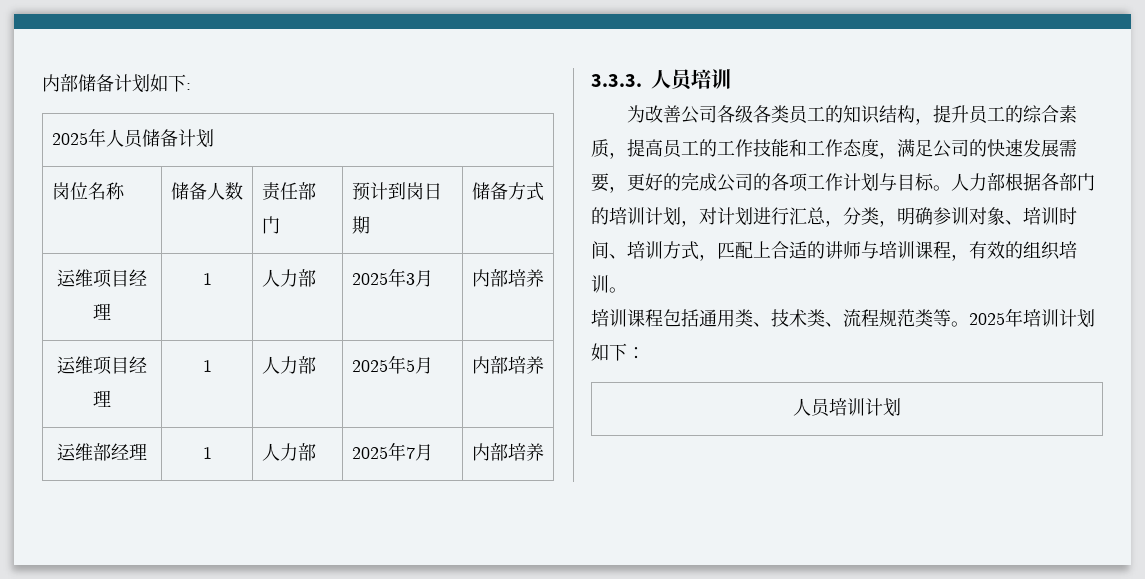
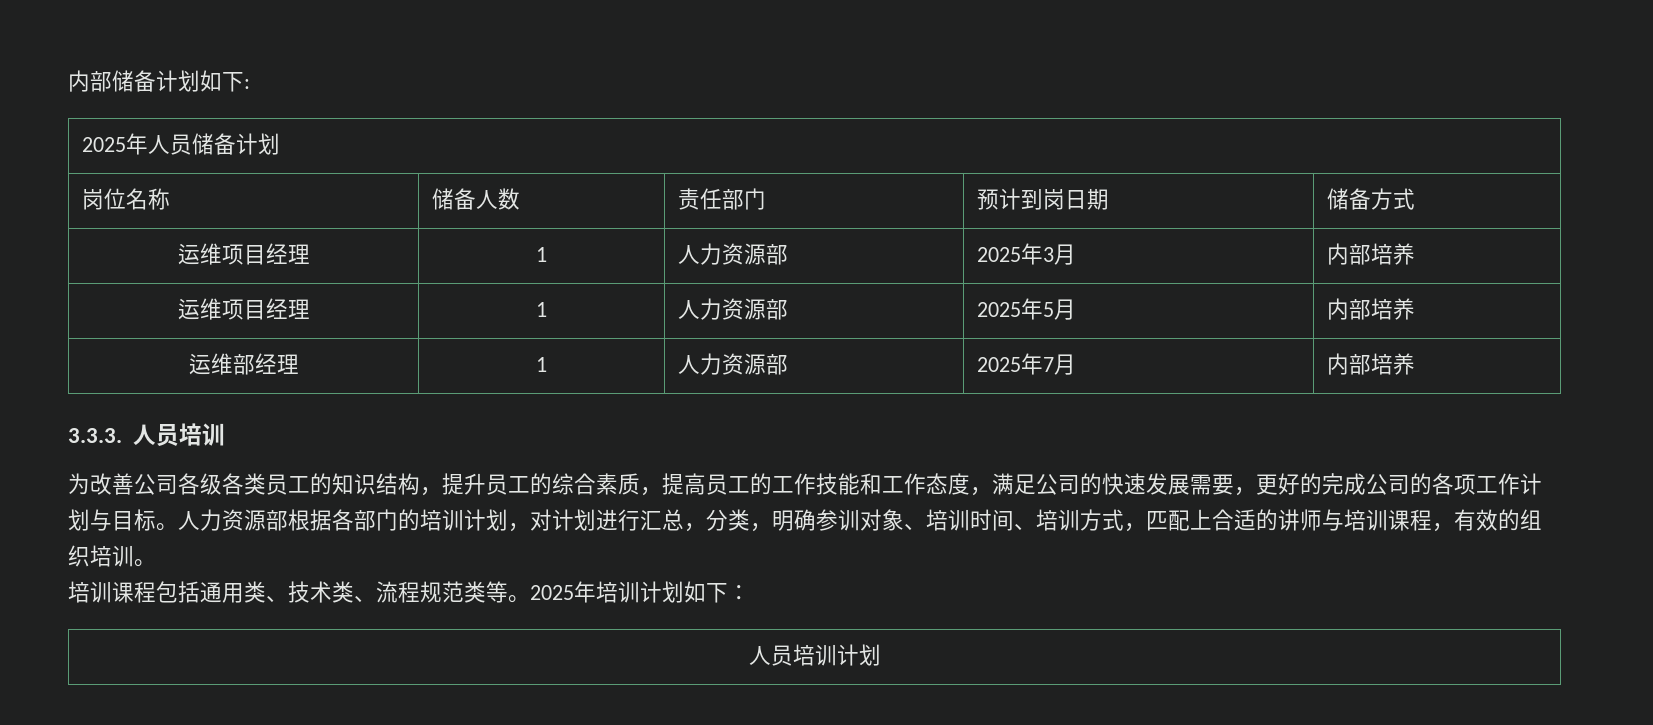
- 运维项目经理 | 1 | 人力部 | 2025年3月 | 内部培养
+ 运维项目经理 | 1 | 人力资源部 | 2025年3月 | 内部培养
- 运维项目经理 | 1 | 人力部 | 2025年5月 | 内部培养
+ 运维项目经理 | 1 | 人力资源部 | 2025年5月 | 内部培养
- 运维部经理 | 1 | 人力部 | 2025年7月 | 内部培养
+ 运维部经理 | 1 | 人力资源部 | 2025年7月 | 内部培养
- 人力部根据各部门的培训计划，对计划进行汇总，分类，明确参训对象、培训时间、培训方式，匹配上合适的讲师与培训课程，有效的组织培训。
+ 人力资源部根据各部门的培训计划，对计划进行汇总，分类，明确参训对象、培训时间、培训方式，匹配上合适的讲师与培训课程，有效的组织培训。

